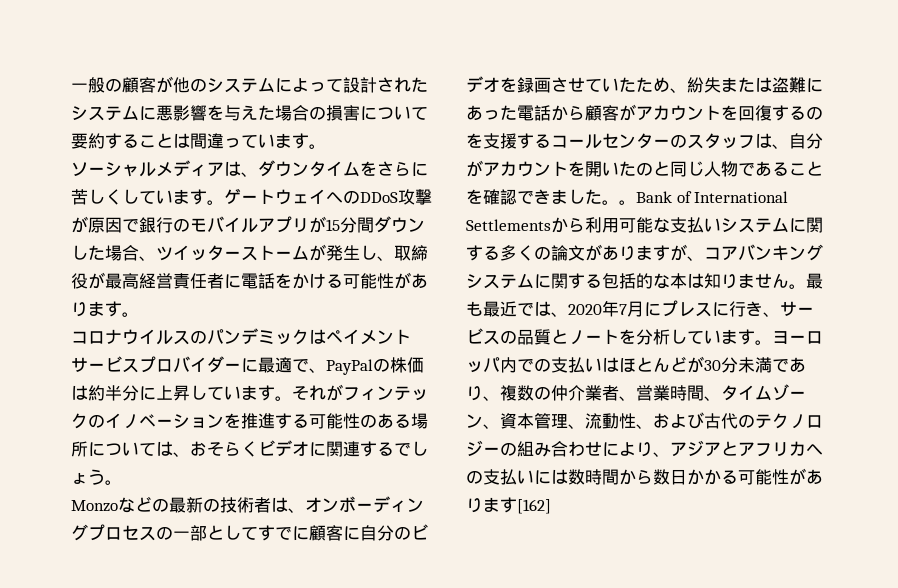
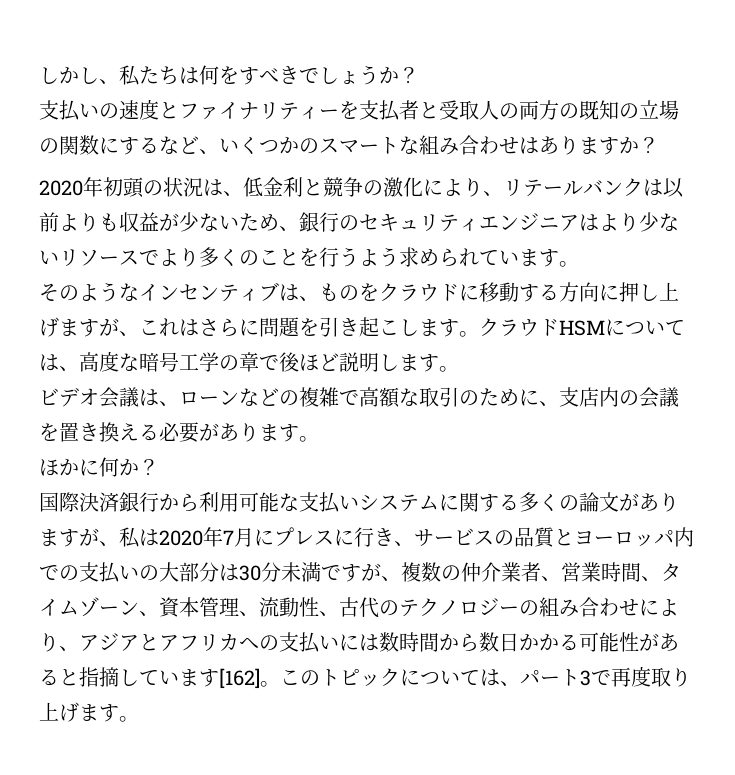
- 一般の顧客が他のシステムによって設計されたシステムに悪影響を与えた場合の損害について要約することは間違っています。
- ソーシャルメディアは、ダウンタイムをさらに苦しくしています。ゲートウェイへのDDoS攻撃が原因で銀行のモバイルアプリが15分間ダウンした場合、ツイッターストームが発生し、取締役が最高経営責任者に電話をかける可能性があります。
- コロナウイルスのパンデミックはペイメントサービスプロバイダーに最適で、PayPalの株価は約半分に上昇しています。それがフィンテックのイノベーションを推進する可能性のある場所については、おそらくビデオに関連するでしょう。
- Monzoなどの最新の技術者は、オンボーディングプロセスの一部としてすでに顧客に自分のビデオを録画させていたため、紛失または盗難にあった電話から顧客がアカウントを回復するのを支援するコールセンターのスタッフは、自分がアカウントを開いたのと同じ人物であることを確認できました。。Bank of International Settlementsから利用可能な支払いシステムに関する多くの論文がありますが、コアバンキングシステムに関する包括的な本は知りません。最も最近では、2020年7月にプレスに行き、サービスの品質とノートを分析しています。ヨーロッパ内での支払いはほとんどが30分未満であり、複数の仲介業者、営業時間、タイムゾーン、資本管理、流動性、および古代のテクノロジーの組み合わせにより、アジアとアフリカへの支払いには数時間から数日かかる可能性があります[162]
+ しかし、私たちは何をすべきでしょうか？
+ 支払いの速度とファイナリティーを支払者と受取人の両方の既知の立場の関数にするなど、いくつかのスマートな組み合わせはありますか？
+ 2020年初頭の状況は、低金利と競争の激化により、リテールバンクは以前よりも収益が少ないため、銀行のセキュリティエンジニアはより少ないリソースでより多くのことを行うよう求められています。
+ そのようなインセンティブは、ものをクラウドに移動する方向に押し上げますが、これはさらに問題を引き起こします。クラウドHSMについては、高度な暗号工学の章で後ほど説明します。
+ ビデオ会議は、ローンなどの複雑で高額な取引のために、支店内の会議を置き換える必要があります。
+ ほかに何か？
+ 国際決済銀行から利用可能な支払いシステムに関する多くの論文がありますが、私は2020年7月にプレスに行き、サービスの品質とヨーロッパ内での支払いの大部分は30分未満ですが、複数の仲介業者、営業時間、タイムゾーン、資本管理、流動性、古代のテクノロジーの組み合わせにより、アジアとアフリカへの支払いには数時間から数日かかる可能性があると指摘しています[162]。このトピックについては、パート3で再度取り上げます。

